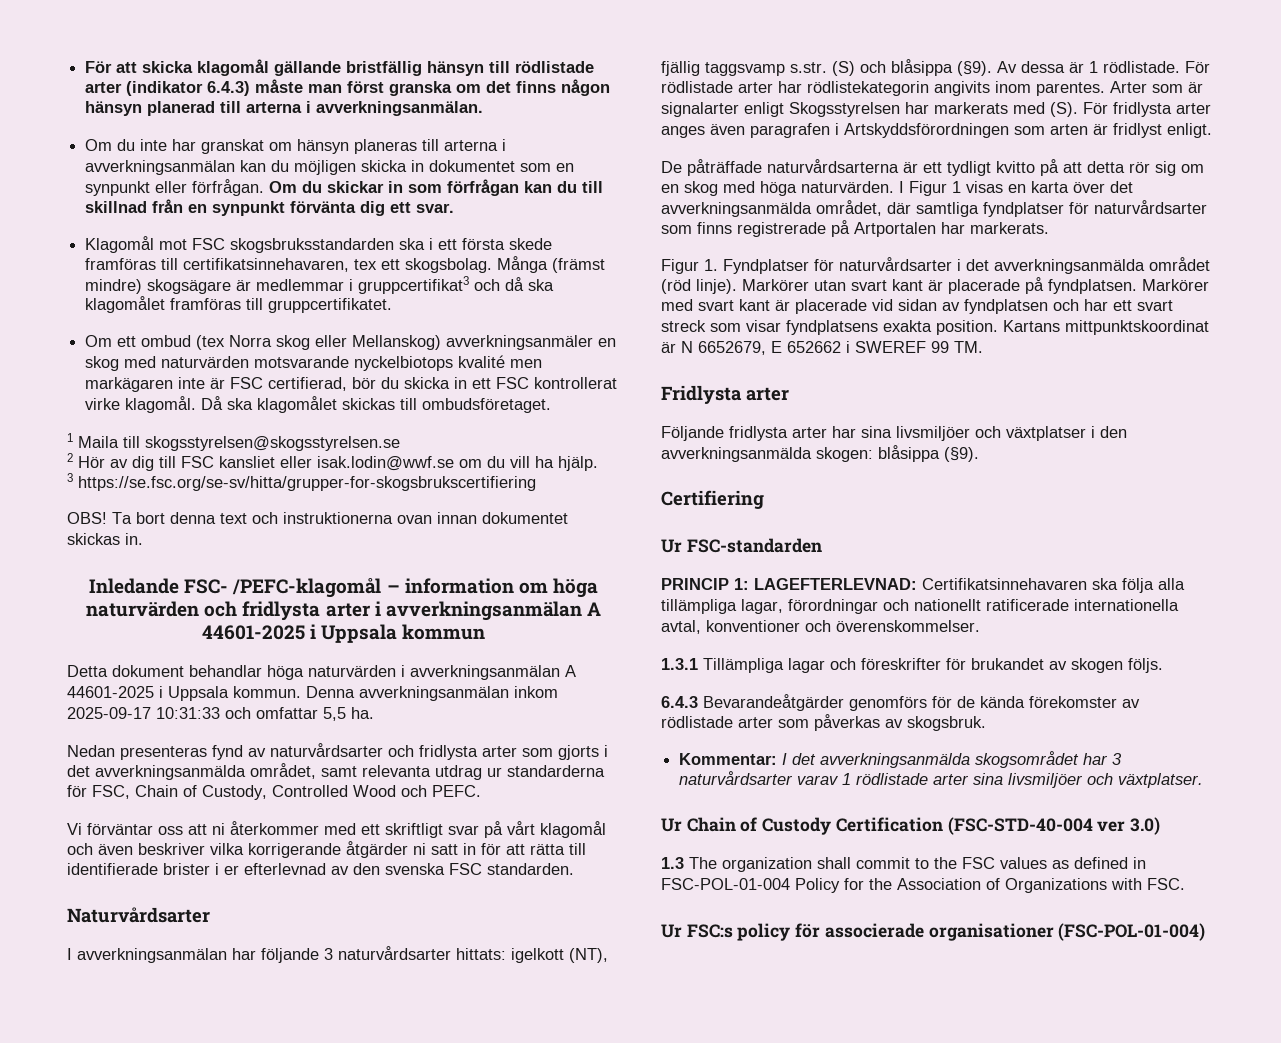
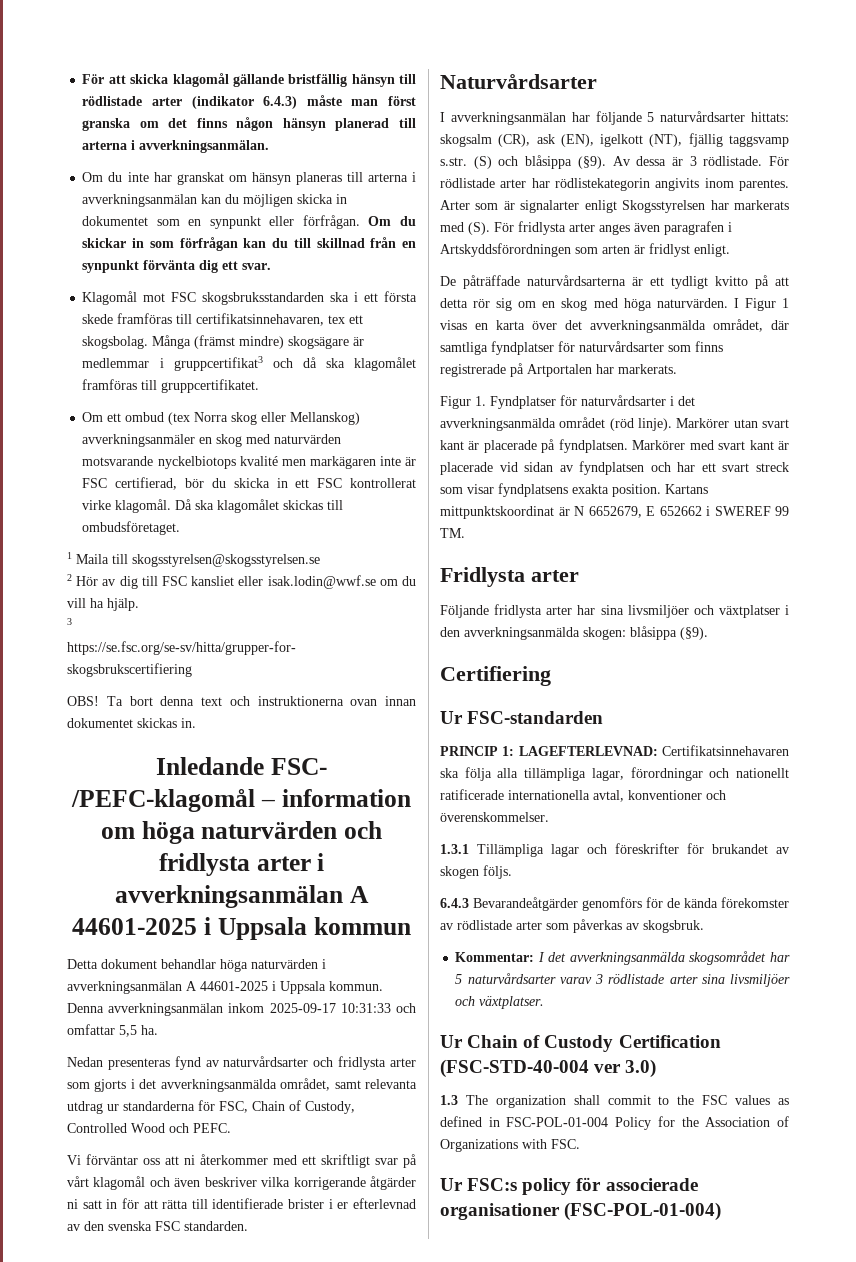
- I avverkningsanmälan har följande 3 naturvårdsarter hittats: igelkott (NT), fjällig taggsvamp s.str. (S) och blåsippa (§9).
+ I avverkningsanmälan har följande 5 naturvårdsarter hittats: skogsalm (CR), ask (EN), igelkott (NT), fjällig taggsvamp s.str. (S) och blåsippa (§9).
- Av dessa är 1 rödlistade.
+ Av dessa är 3 rödlistade.
- Kommentar: I det avverkningsanmälda skogsområdet har 3 naturvårdsarter varav 1 rödlistade arter sina livsmiljöer och växtplatser.
+ Kommentar: I det avverkningsanmälda skogsområdet har 5 naturvårdsarter varav 3 rödlistade arter sina livsmiljöer och växtplatser.

